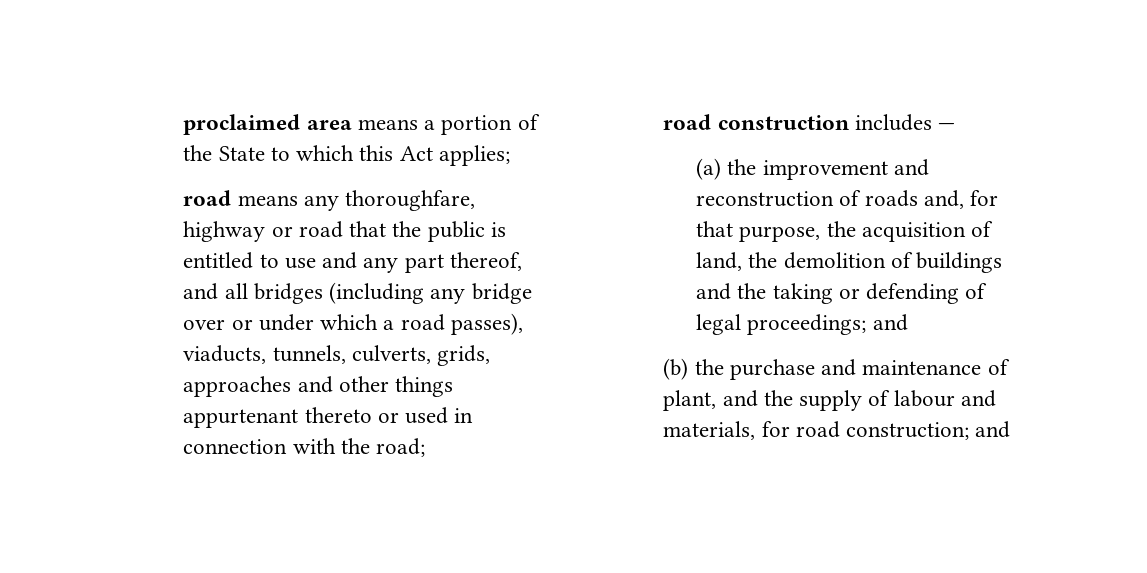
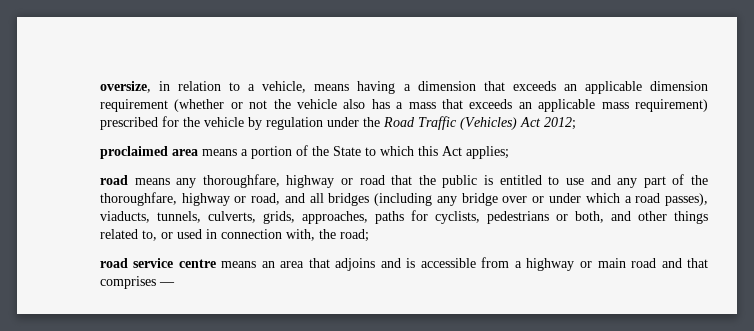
+ oversize, in relation to a vehicle, means having a dimension that exceeds an applicable dimension requirement (whether or not the vehicle also has a mass that exceeds an applicable mass requirement) prescribed for the vehicle by regulation under the Road Traffic (Vehicles) Act 2012;
- road means any thoroughfare, highway or road that the public is entitled to use and any part thereof, and all bridges (including any bridge over or under which a road passes), viaducts, tunnels, culverts, grids, approaches and other things appurtenant thereto or used in connection with the road;
+ road means any thoroughfare, highway or road that the public is entitled to use and any part of the thoroughfare, highway or road, and all bridges (including any bridge over or under which a road passes), viaducts, tunnels, culverts, grids, approaches, paths for cyclists, pedestrians or both, and other things related to, or used in connection with, the road;
- road construction includes —
- (a) the improvement and reconstruction of roads and, for that purpose, the acquisition of land, the demolition of buildings and the taking or defending of legal proceedings; and
- (b) the purchase and maintenance of plant, and the supply of labour and materials, for road construction; and
+ road service centre means an area that adjoins and is accessible from a highway or main road and that comprises —

